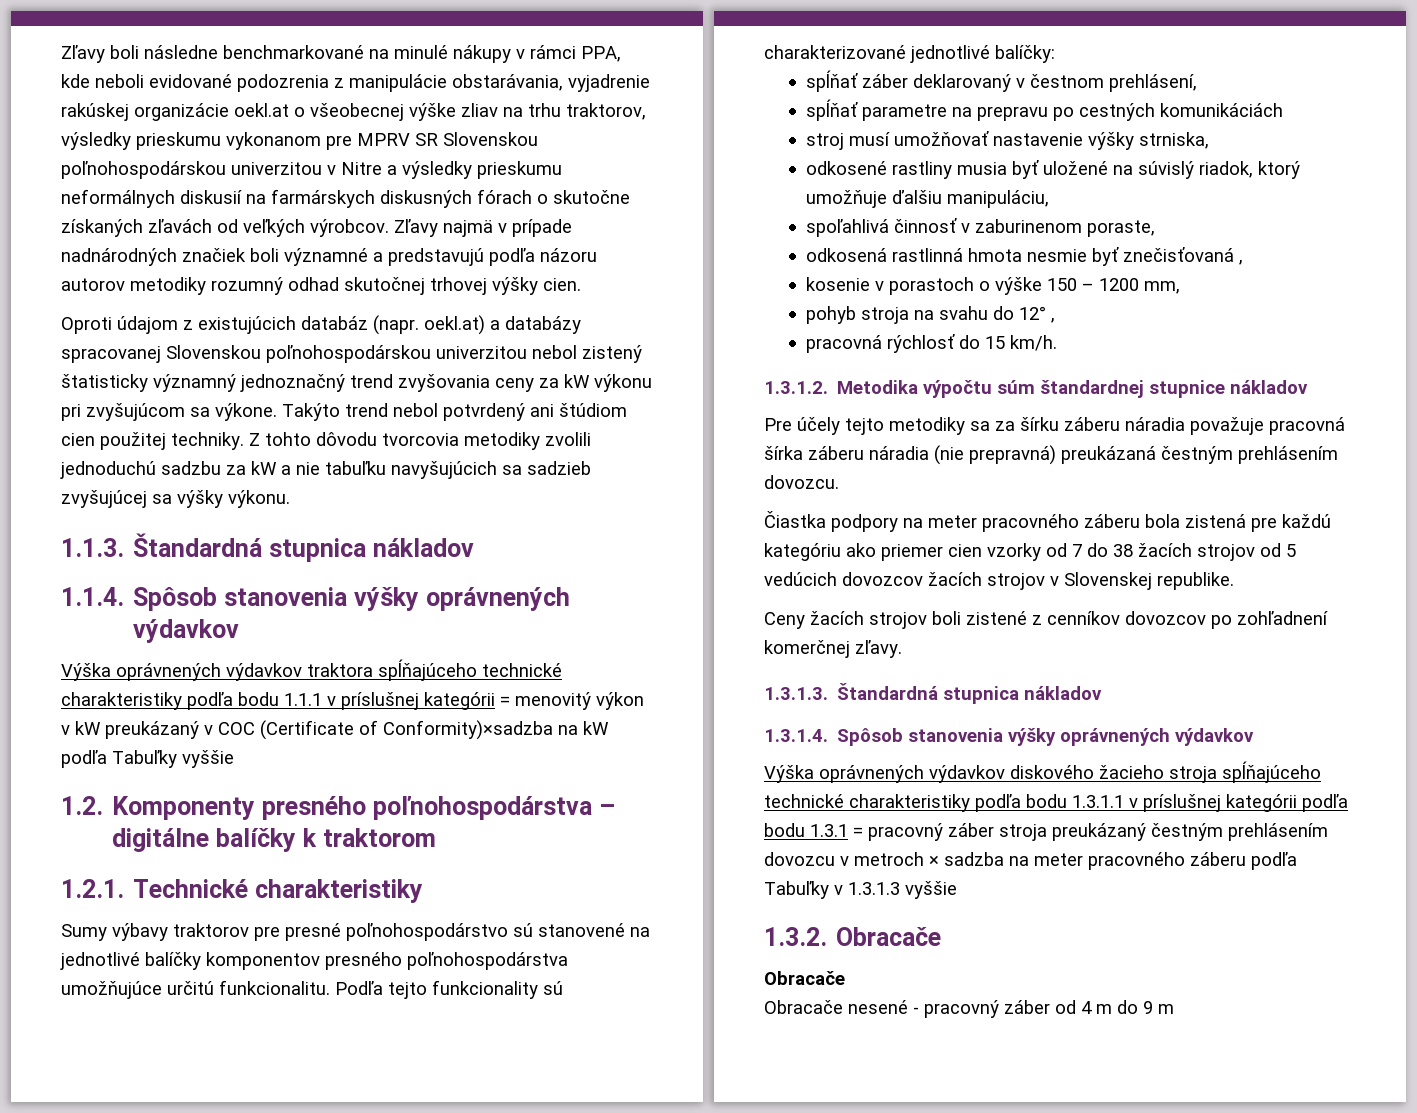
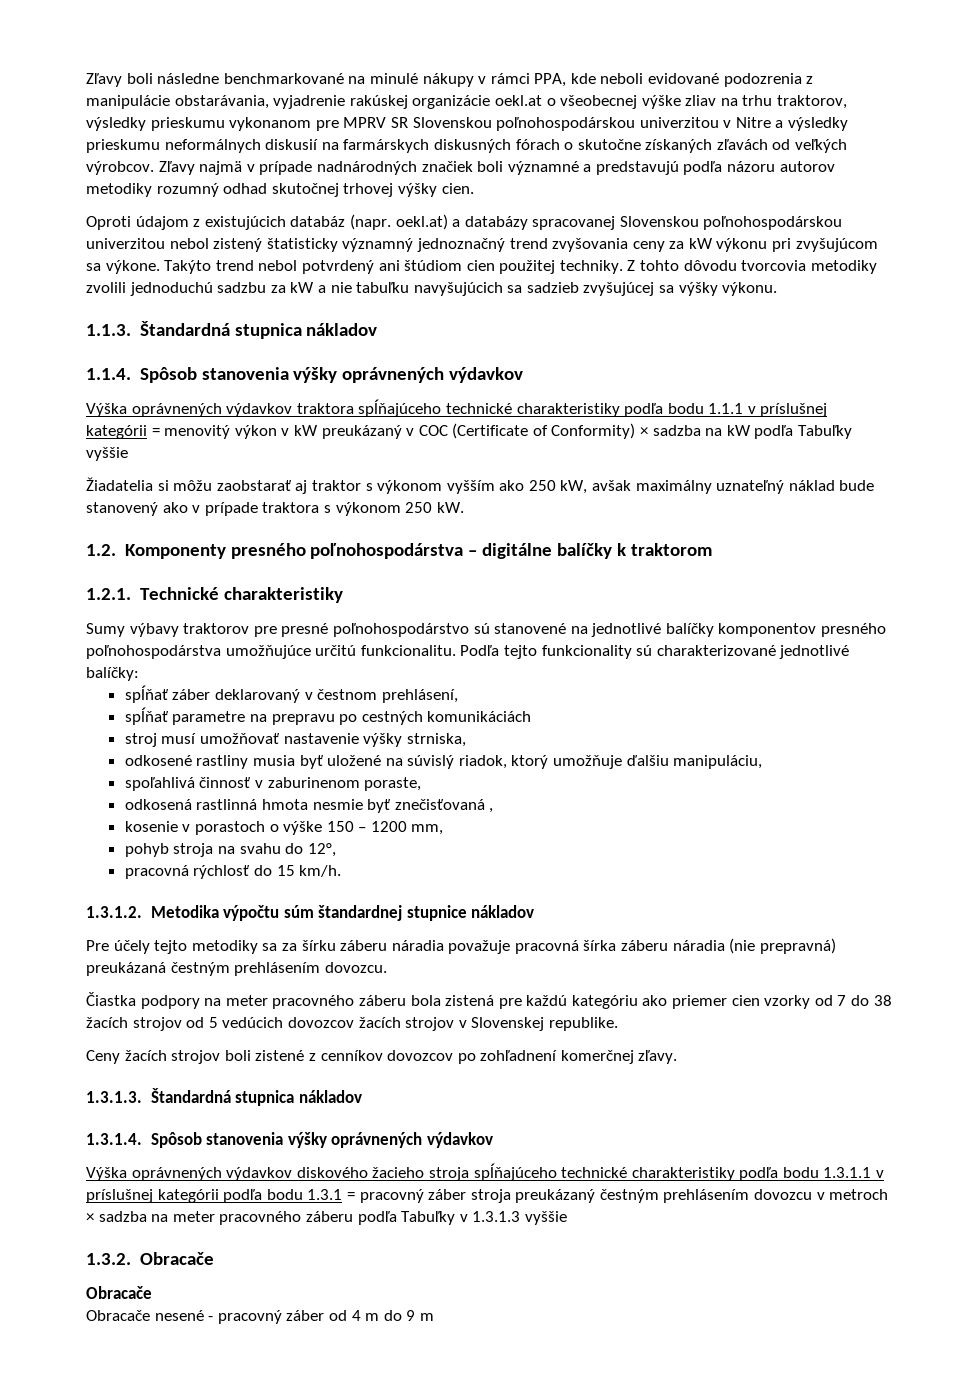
- Výška oprávnených výdavkov traktora spĺňajúceho technické charakteristiky podľa bodu 1.1.1 v príslušnej kategórii = menovitý výkon v kW preukázaný v COC (Certificate of Conformity)×sadzba na kW podľa Tabuľky vyššie
+ Výška oprávnených výdavkov traktora spĺňajúceho technické charakteristiky podľa bodu 1.1.1 v príslušnej kategórii = menovitý výkon v kW preukázaný v COC (Certificate of Conformity) × sadzba na kW podľa Tabuľky vyššie
+ Žiadatelia si môžu zaobstarať aj traktor s výkonom vyšším ako 250 kW, avšak maximálny uznateľný náklad bude stanovený ako v prípade traktora s výkonom 250 kW.
- pohyb stroja na svahu do 12° ,
+ pohyb stroja na svahu do 12°,

